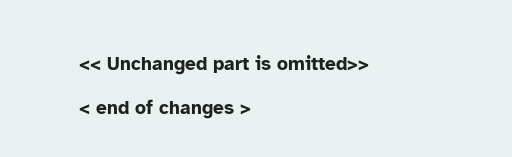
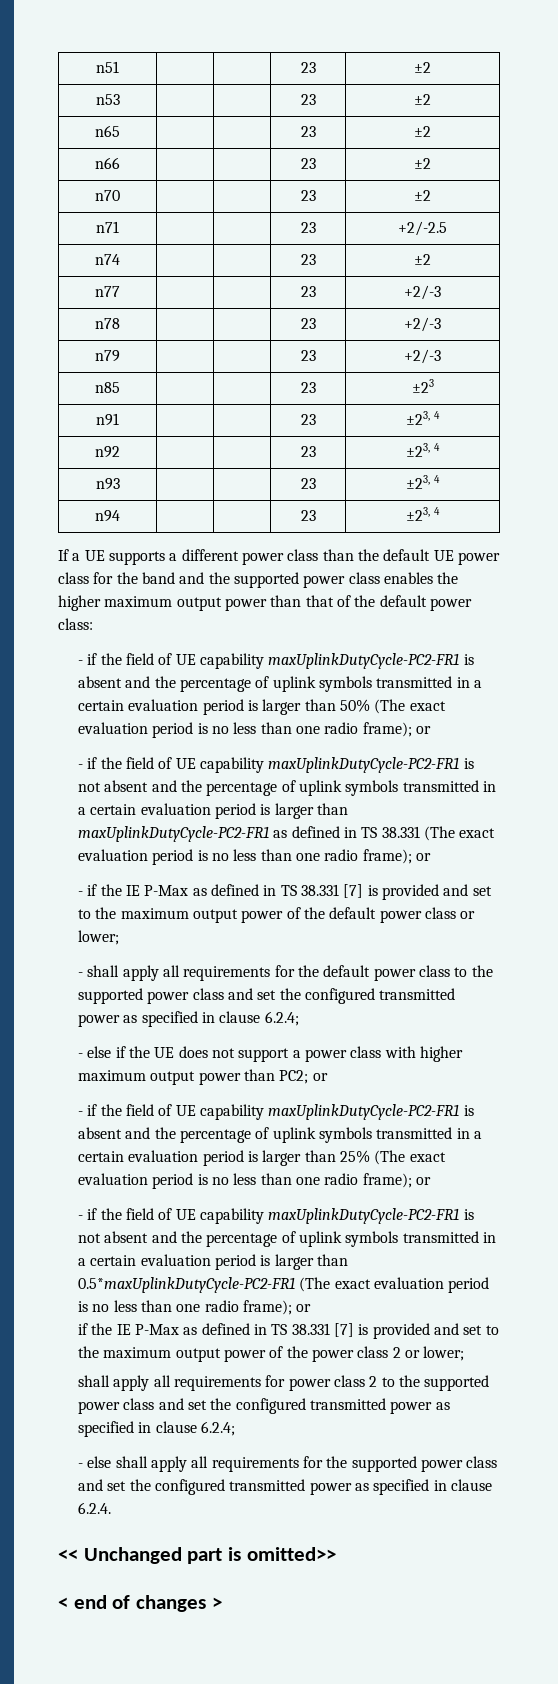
+ n51 | | | 23 | ±2
+ n53 | | | 23 | ±2
+ n65 | | | 23 | ±2
+ n66 | | | 23 | ±2
+ n70 | | | 23 | ±2
+ n71 | | | 23 | +2/-2.5
+ n74 | | | 23 | ±2
+ n77 | | | 23 | +2/-3
+ n78 | | | 23 | +2/-3
+ n79 | | | 23 | +2/-3
+ n85 | | | 23 | ±23
+ n91 | | | 23 | ±23, 4
+ n92 | | | 23 | ±23, 4
+ n93 | | | 23 | ±23, 4
+ n94 | | | 23 | ±23, 4
+ If a UE supports a different power class than the default UE power class for the band and the supported power class enables the higher maximum output power than that of the default power class:
+ - if the field of UE capability maxUplinkDutyCycle-PC2-FR1 is absent and the percentage of uplink symbols transmitted in a certain evaluation period is larger than 50% (The exact evaluation period is no less than one radio frame); or
+ - if the field of UE capability maxUplinkDutyCycle-PC2-FR1 is not absent and the percentage of uplink symbols transmitted in a certain evaluation period is larger than maxUplinkDutyCycle-PC2-FR1 as defined in TS 38.331 (The exact evaluation period is no less than one radio frame); or
+ - if the IE P-Max as defined in TS 38.331 [7] is provided and set to the maximum output power of the default power class or lower;
+ - shall apply all requirements for the default power class to the supported power class and set the configured transmitted power as specified in clause 6.2.4;
+ - else if the UE does not support a power class with higher maximum output power than PC2; or
+ - if the field of UE capability maxUplinkDutyCycle-PC2-FR1 is absent and the percentage of uplink symbols transmitted in a certain evaluation period is larger than 25% (The exact evaluation period is no less than one radio frame); or
+ - if the field of UE capability maxUplinkDutyCycle-PC2-FR1 is not absent and the percentage of uplink symbols transmitted in a certain evaluation period is larger than 0.5*maxUplinkDutyCycle-PC2-FR1 (The exact evaluation period is no less than one radio frame); or
+ if the IE P-Max as defined in TS 38.331 [7] is provided and set to the maximum output power of the power class 2 or lower;
+ shall apply all requirements for power class 2 to the supported power class and set the configured transmitted power as specified in clause 6.2.4;
+ - else shall apply all requirements for the supported power class and set the configured transmitted power as specified in clause 6.2.4.

